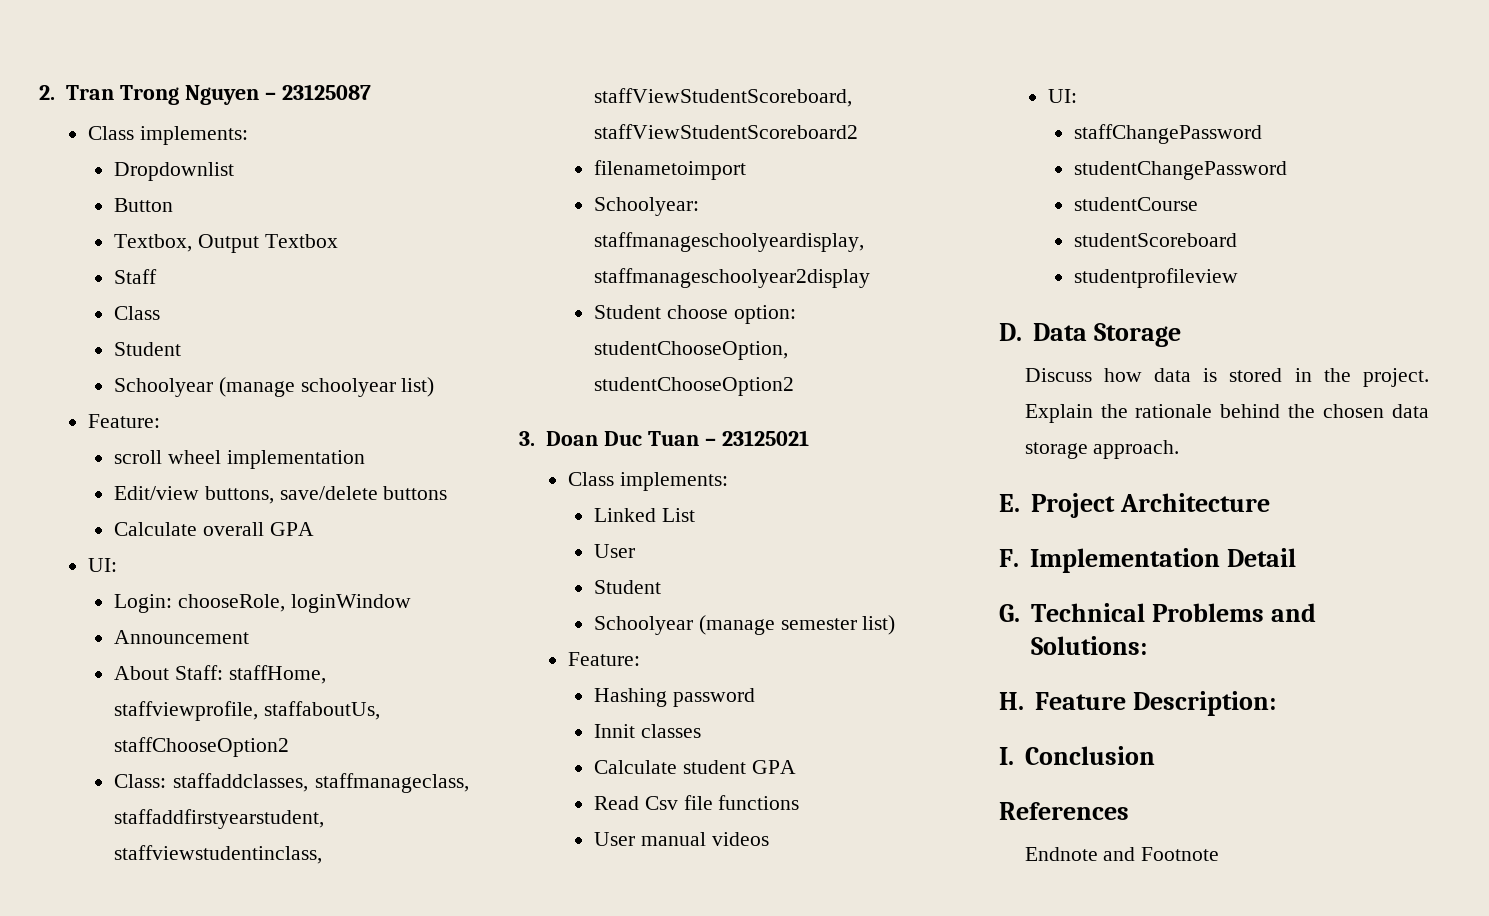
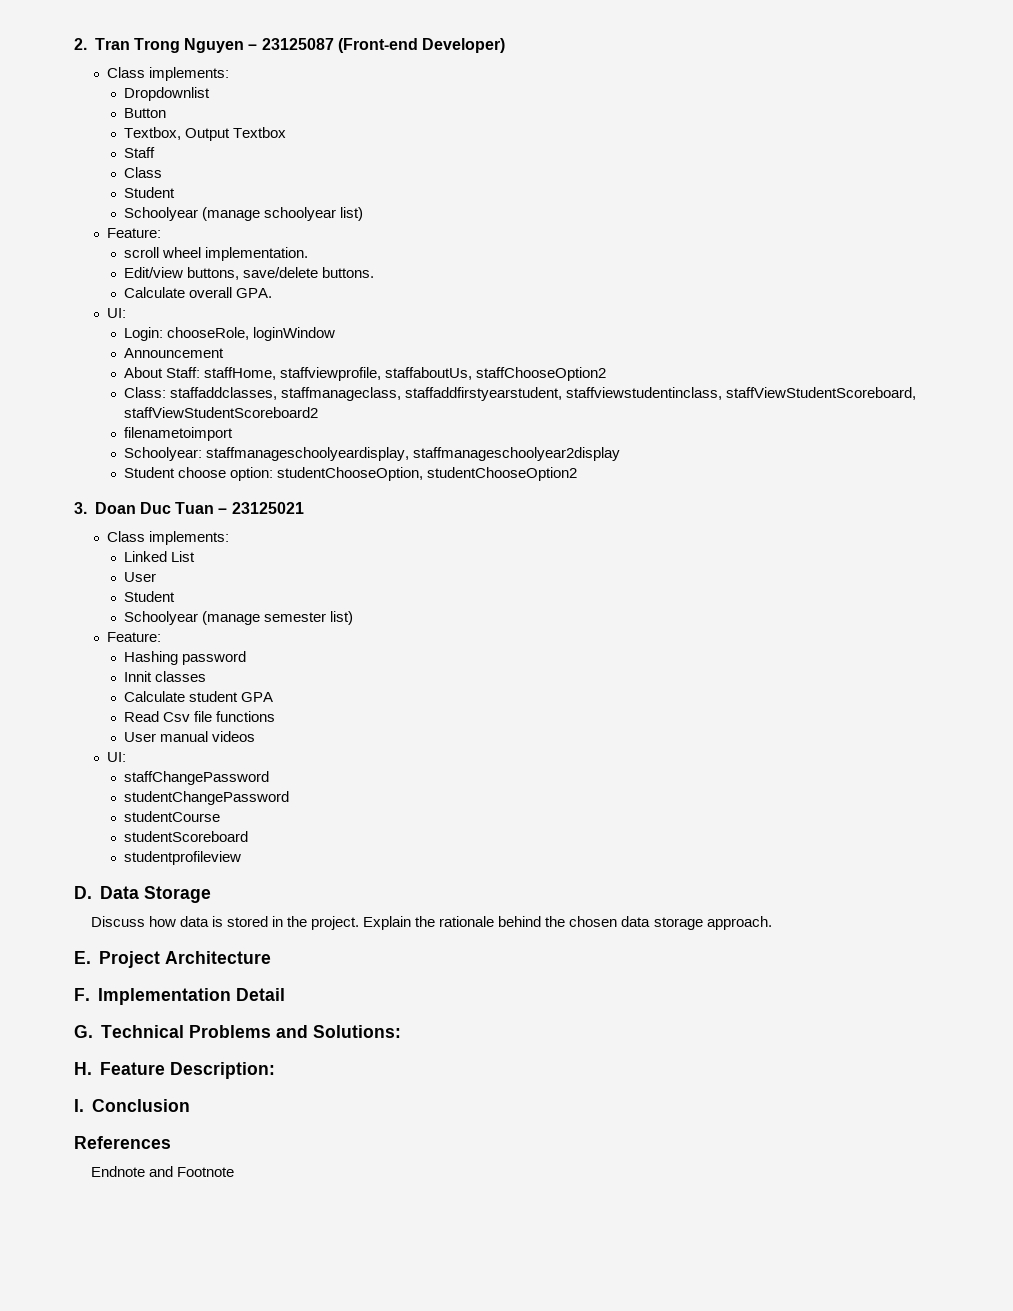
- 2. Tran Trong Nguyen – 23125087
+ 2. Tran Trong Nguyen – 23125087 (Front-end Developer)
- scroll wheel implementation
+ scroll wheel implementation.
- Edit/view buttons, save/delete buttons
+ Edit/view buttons, save/delete buttons.
- Calculate overall GPA
+ Calculate overall GPA.

